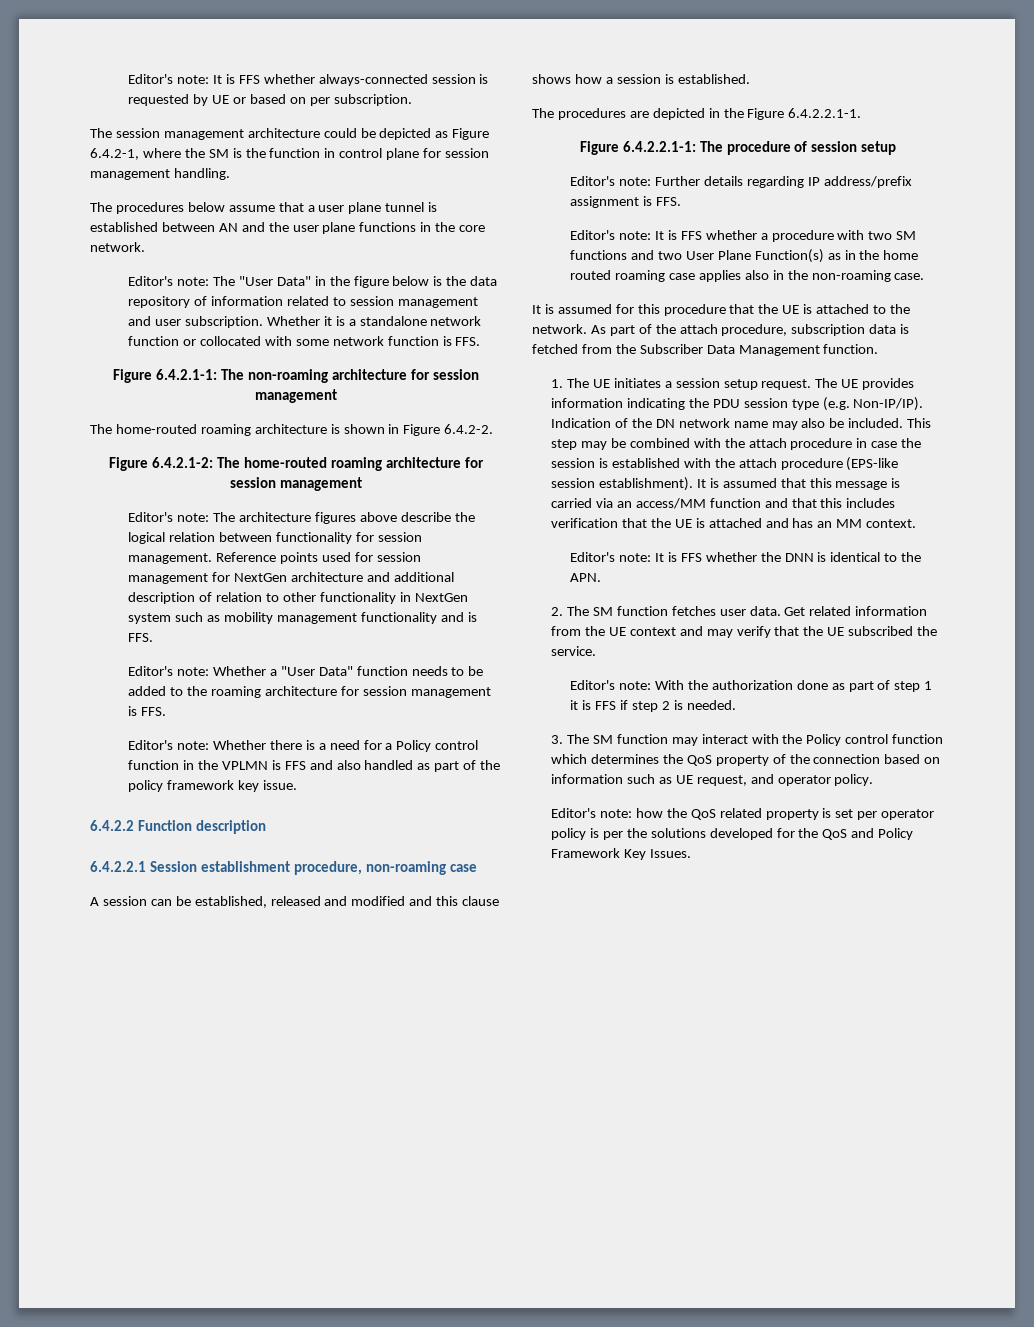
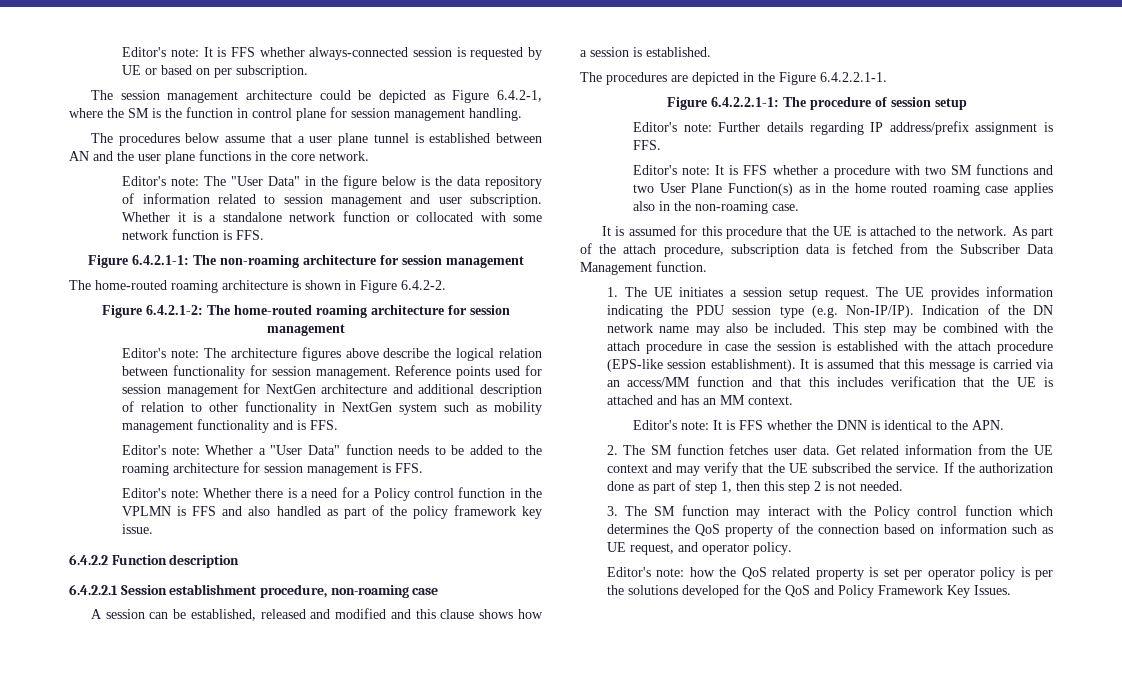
- Get related information from the UE context and may verify that the UE subscribed the service.
- Editor's note: With the authorization done as part of step 1 it is FFS if step 2 is needed.
+ Get related information from the UE context and may verify that the UE subscribed the service. If the authorization done as part of step 1, then this step 2 is not needed.

